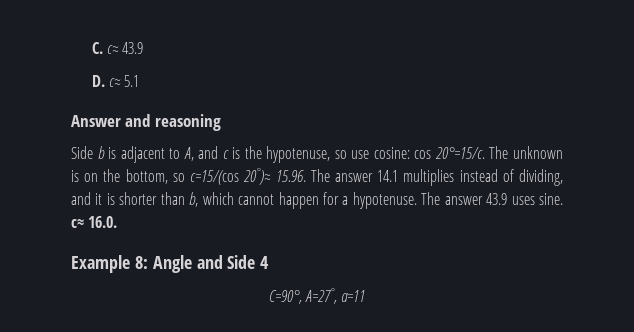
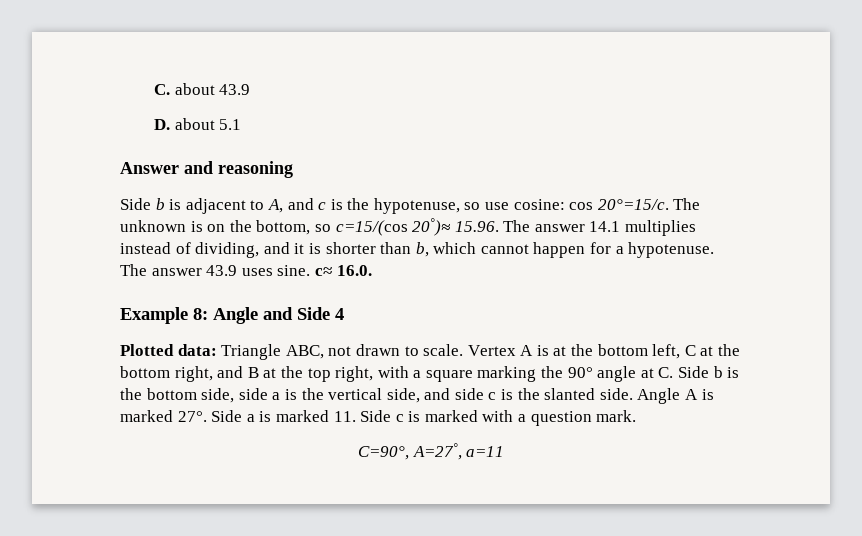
- C. c≈ 43.9
+ C. about 43.9
- D. c≈ 5.1
+ D. about 5.1
+ Plotted data: Triangle ABC, not drawn to scale. Vertex A is at the bottom left, C at the bottom right, and B at the top right, with a square marking the 90° angle at C. Side b is the bottom side, side a is the vertical side, and side c is the slanted side. Angle A is marked 27°. Side a is marked 11. Side c is marked with a question mark.

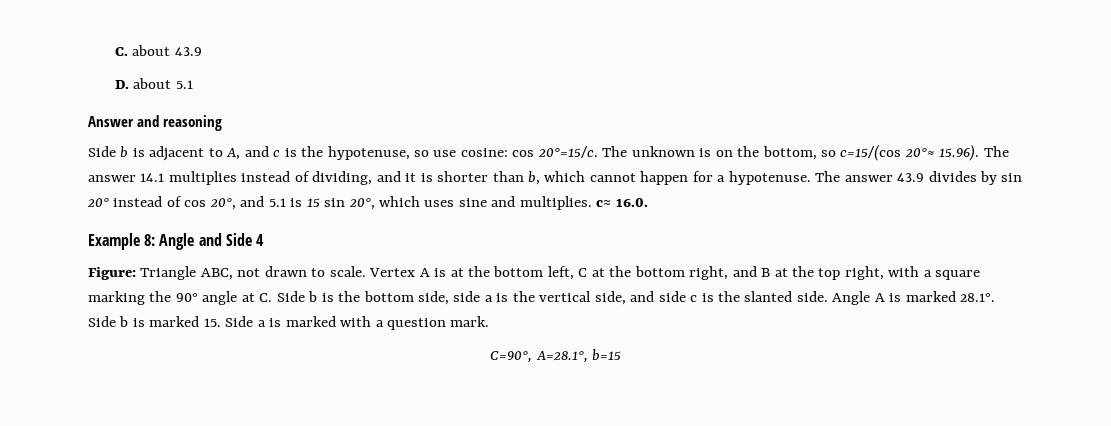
- The unknown is on the bottom, so c=15/(cos 20°)≈ 15.96. The answer 14.1 multiplies instead of dividing, and it is shorter than b, which cannot happen for a hypotenuse.
+ The unknown is on the bottom, so c=15/(cos 20°≈ 15.96). The answer 14.1 multiplies instead of dividing, and it is shorter than b, which cannot happen for a hypotenuse.
- The answer 43.9 uses sine. c≈ 16.0.
+ The answer 43.9 divides by sin 20° instead of cos 20°, and 5.1 is 15 sin 20°, which uses sine and multiplies. c≈ 16.0.
- Plotted data: Triangle ABC, not drawn to scale.
+ Figure: Triangle ABC, not drawn to scale.
- Angle A is marked 27°. Side a is marked 11. Side c is marked with a question mark.
+ Angle A is marked 28.1°. Side b is marked 15. Side a is marked with a question mark.
- C=90°, A=27°, a=11
+ C=90°, A=28.1°, b=15

